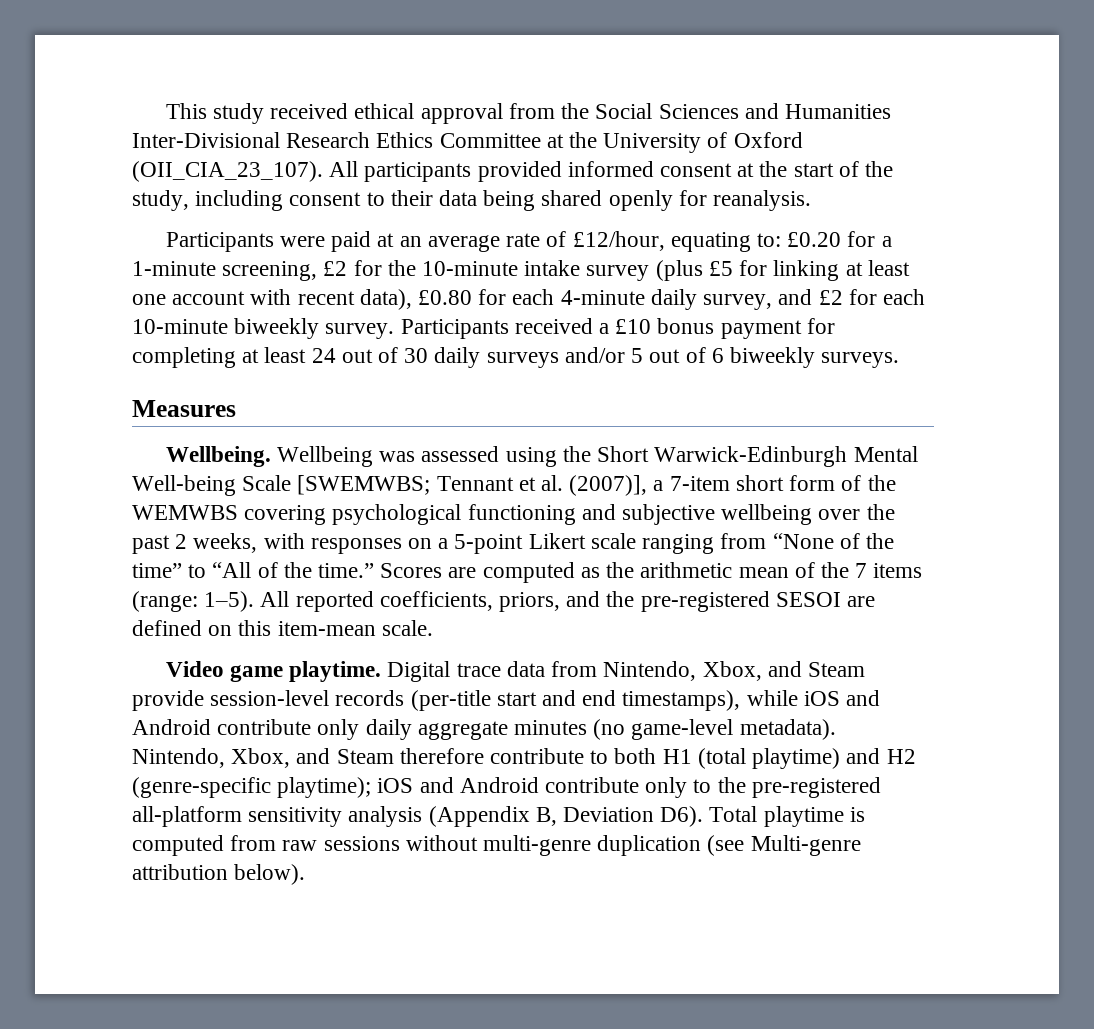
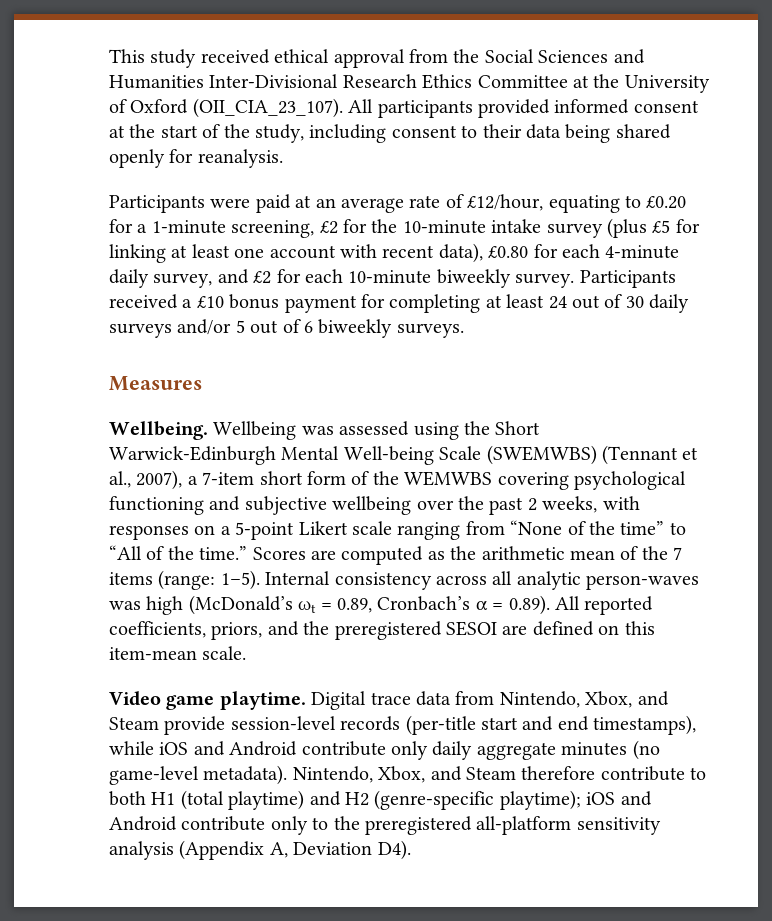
- Participants were paid at an average rate of £12/hour, equating to: £0.20 for a 1-minute screening, £2 for the 10-minute intake survey (plus £5 for linking at least one account with recent data), £0.80 for each 4-minute daily survey, and £2 for each 10-minute biweekly survey.
+ Participants were paid at an average rate of £12/hour, equating to £0.20 for a 1-minute screening, £2 for the 10-minute intake survey (plus £5 for linking at least one account with recent data), £0.80 for each 4-minute daily survey, and £2 for each 10-minute biweekly survey.
- Wellbeing was assessed using the Short Warwick-Edinburgh Mental Well-being Scale [SWEMWBS; Tennant et al. (2007)], a 7-item short form of the WEMWBS covering psychological functioning and subjective wellbeing over the past 2 weeks, with responses on a 5-point Likert scale ranging from “None of the time” to “All of the time.”
+ Wellbeing was assessed using the Short Warwick-Edinburgh Mental Well-being Scale (SWEMWBS) (Tennant et al., 2007), a 7-item short form of the WEMWBS covering psychological functioning and subjective wellbeing over the past 2 weeks, with responses on a 5-point Likert scale ranging from “None of the time” to “All of the time.”
- All reported coefficients, priors, and the pre-registered SESOI are defined on this item-mean scale.
+ Internal consistency across all analytic person-waves was high (McDonald’s ωt = 0.89, Cronbach’s α = 0.89). All reported coefficients, priors, and the preregistered SESOI are defined on this item-mean scale.
- Nintendo, Xbox, and Steam therefore contribute to both H1 (total playtime) and H2 (genre-specific playtime); iOS and Android contribute only to the pre-registered all-platform sensitivity analysis (Appendix B, Deviation D6). Total playtime is computed from raw sessions without multi-genre duplication (see Multi-genre attribution below).
+ Nintendo, Xbox, and Steam therefore contribute to both H1 (total playtime) and H2 (genre-specific playtime); iOS and Android contribute only to the preregistered all-platform sensitivity analysis (Appendix A, Deviation D4).

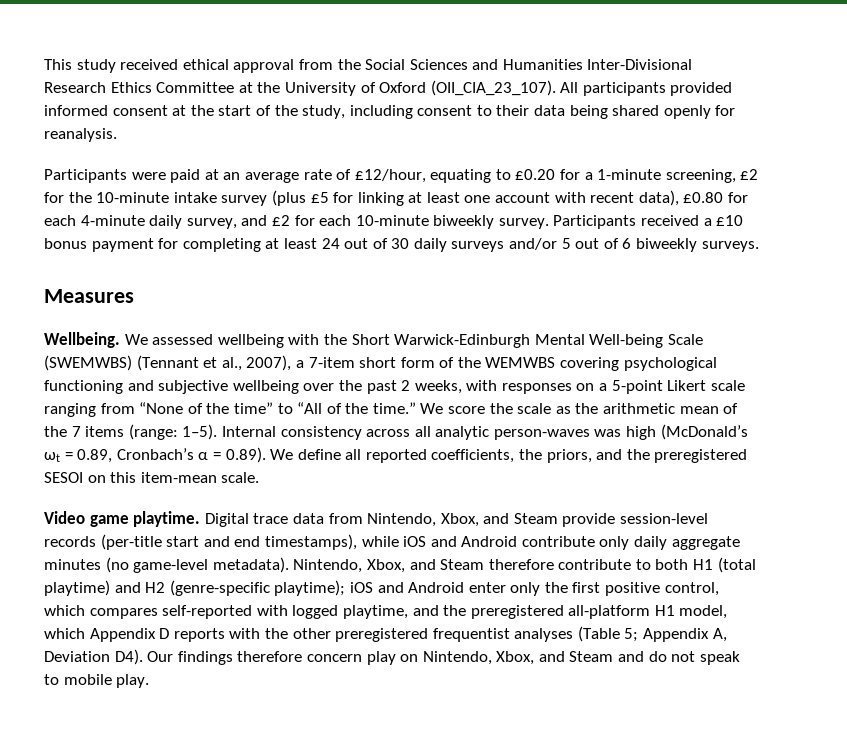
- Wellbeing was assessed using the Short Warwick-Edinburgh Mental Well-being Scale (SWEMWBS) (Tennant et al., 2007), a 7-item short form of the WEMWBS covering psychological functioning and subjective wellbeing over the past 2 weeks, with responses on a 5-point Likert scale ranging from “None of the time” to “All of the time.”
+ We assessed wellbeing with the Short Warwick-Edinburgh Mental Well-being Scale (SWEMWBS) (Tennant et al., 2007), a 7-item short form of the WEMWBS covering psychological functioning and subjective wellbeing over the past 2 weeks, with responses on a 5-point Likert scale ranging from “None of the time” to “All of the time.”
- Scores are computed as the arithmetic mean of the 7 items (range: 1–5).
+ We score the scale as the arithmetic mean of the 7 items (range: 1–5).
- Internal consistency across all analytic person-waves was high (McDonald’s ωt = 0.89, Cronbach’s α = 0.89). All reported coefficients, priors, and the preregistered SESOI are defined on this item-mean scale.
+ Internal consistency across all analytic person-waves was high (McDonald’s ωt = 0.89, Cronbach’s α = 0.89). We define all reported coefficients, the priors, and the preregistered SESOI on this item-mean scale.
- Nintendo, Xbox, and Steam therefore contribute to both H1 (total playtime) and H2 (genre-specific playtime); iOS and Android contribute only to the preregistered all-platform sensitivity analysis (Appendix A, Deviation D4).
+ Nintendo, Xbox, and Steam therefore contribute to both H1 (total playtime) and H2 (genre-specific playtime); iOS and Android enter only the first positive control, which compares self-reported with logged playtime, and the preregistered all-platform H1 model, which Appendix D reports with the other preregistered frequentist analyses (Table 5; Appendix A, Deviation D4). Our findings therefore concern play on Nintendo, Xbox, and Steam and do not speak to mobile play.

